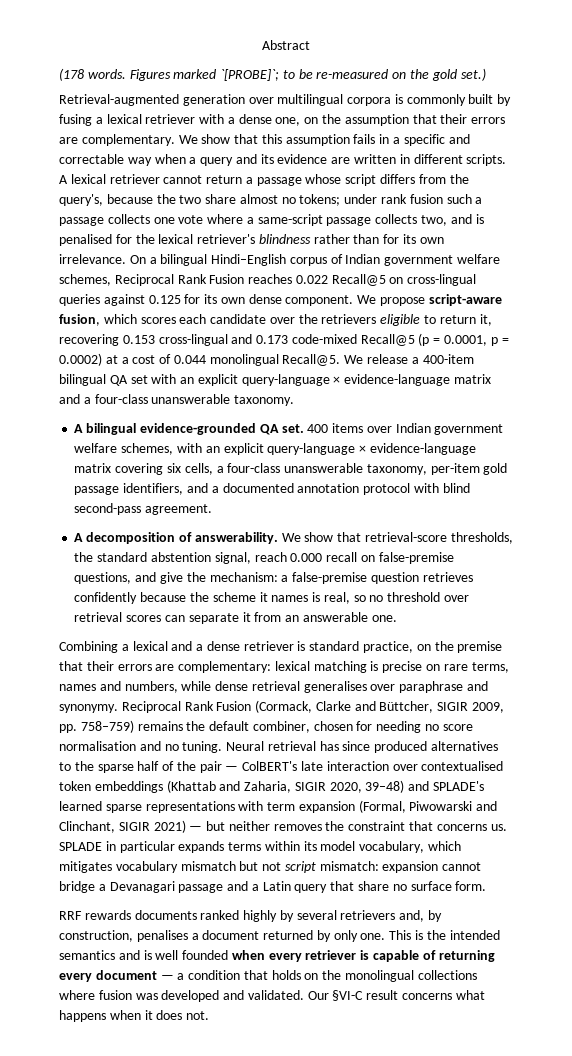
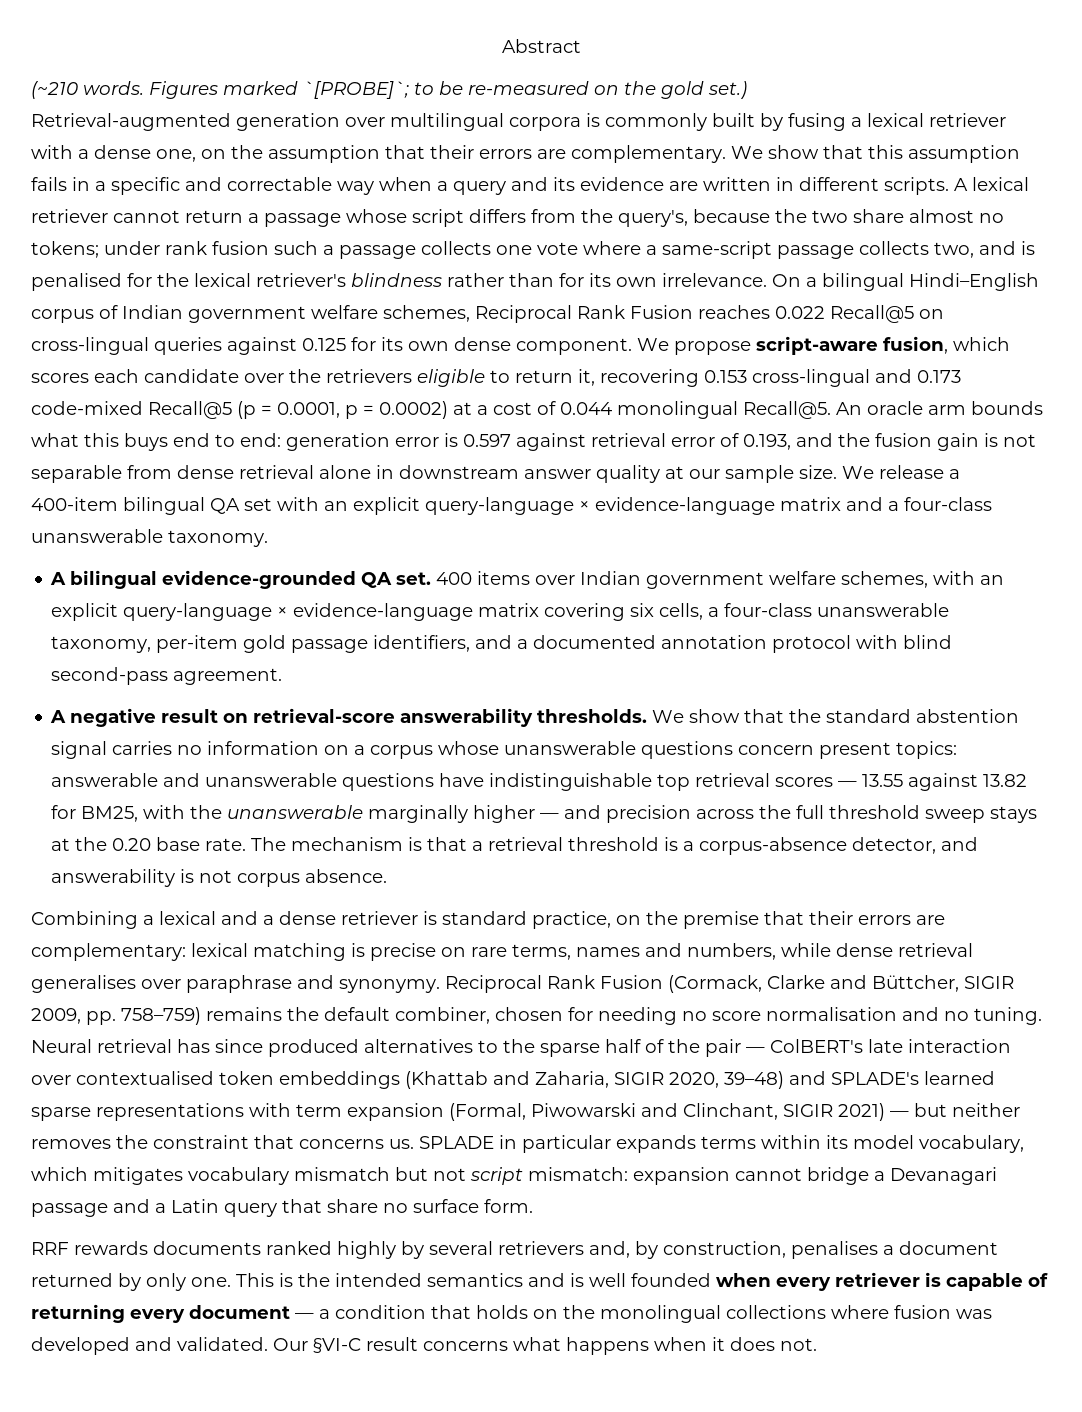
- (178 words.
+ (~210 words.
+ An oracle arm bounds what this buys end to end: generation error is 0.597 against retrieval error of 0.193, and the fusion gain is not separable from dense retrieval alone in downstream answer quality at our sample size.
- A decomposition of answerability. We show that retrieval-score thresholds, the standard abstention signal, reach 0.000 recall on false-premise questions, and give the mechanism: a false-premise question retrieves confidently because the scheme it names is real, so no threshold over retrieval scores can separate it from an answerable one.
+ A negative result on retrieval-score answerability thresholds. We show that the standard abstention signal carries no information on a corpus whose unanswerable questions concern present topics: answerable and unanswerable questions have indistinguishable top retrieval scores — 13.55 against 13.82 for BM25, with the unanswerable marginally higher — and precision across the full threshold sweep stays at the 0.20 base rate. The mechanism is that a retrieval threshold is a corpus-absence detector, and answerability is not corpus absence.

